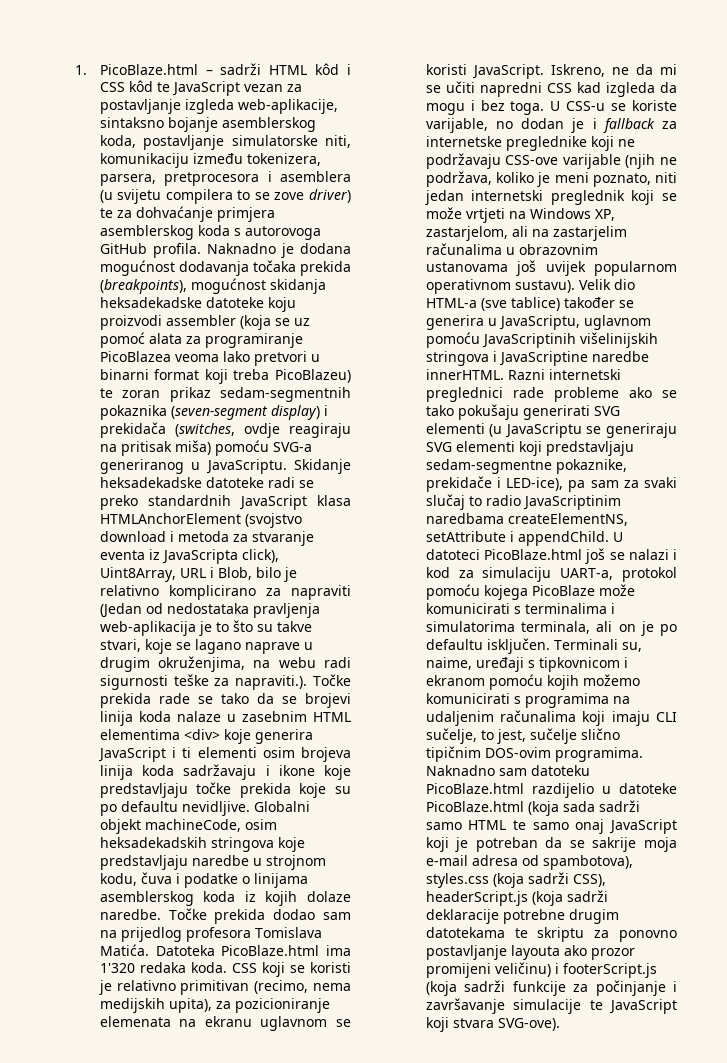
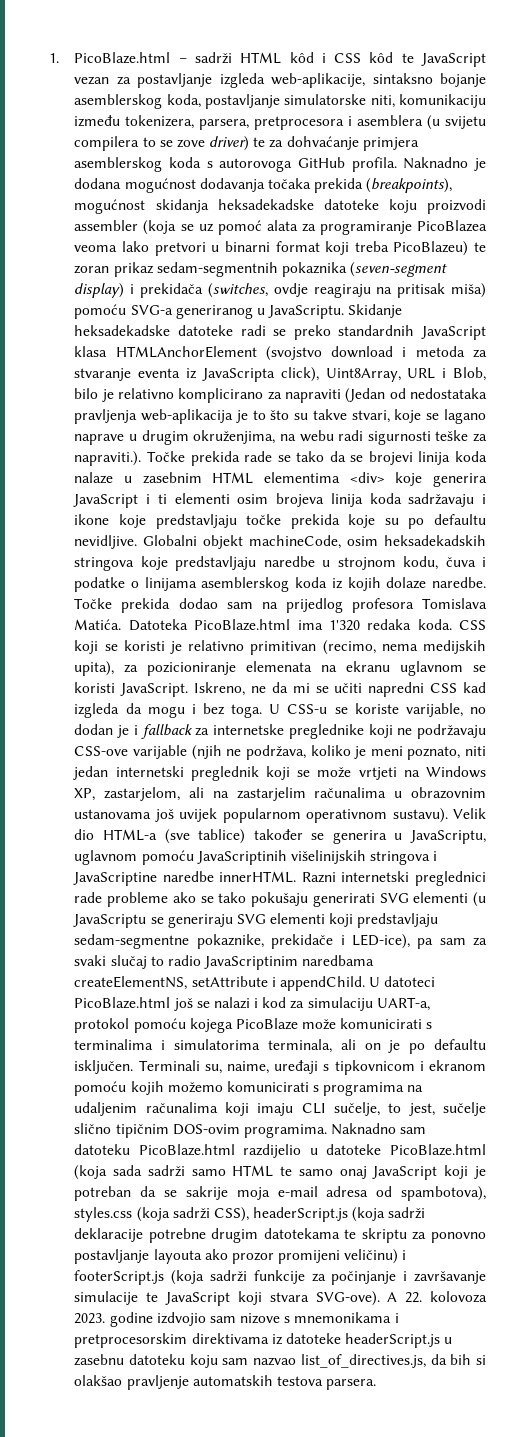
+ A 22. kolovoza 2023. godine izdvojio sam nizove s mnemonikama i pretprocesorskim direktivama iz datoteke headerScript.js u zasebnu datoteku koju sam nazvao list_of_directives.js, da bih si olakšao pravljenje automatskih testova parsera.

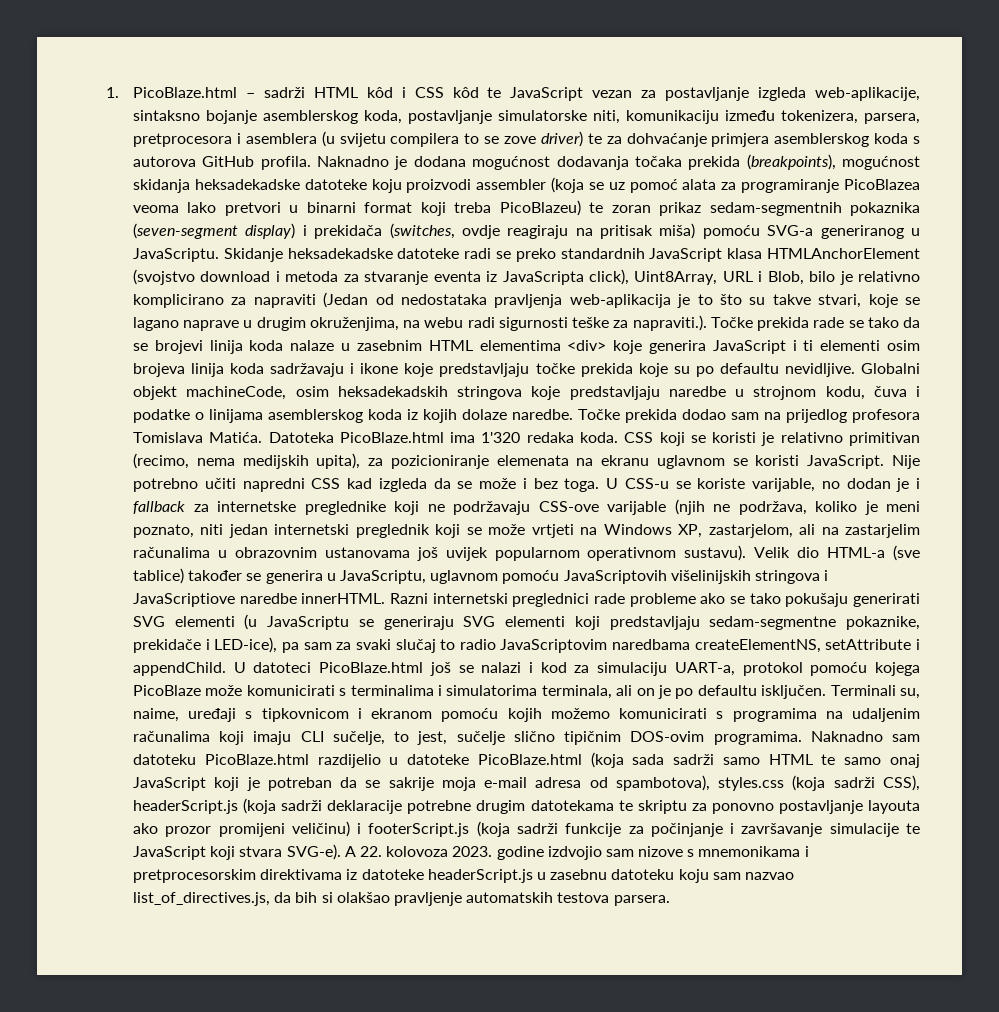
- 1. PicoBlaze.html – sadrži HTML kôd i CSS kôd te JavaScript vezan za postavljanje izgleda web-aplikacije, sintaksno bojanje asemblerskog koda, postavljanje simulatorske niti, komunikaciju između tokenizera, parsera, pretprocesora i asemblera (u svijetu compilera to se zove driver) te za dohvaćanje primjera asemblerskog koda s autorovoga GitHub profila.
+ 1. PicoBlaze.html – sadrži HTML kôd i CSS kôd te JavaScript vezan za postavljanje izgleda web-aplikacije, sintaksno bojanje asemblerskog koda, postavljanje simulatorske niti, komunikaciju između tokenizera, parsera, pretprocesora i asemblera (u svijetu compilera to se zove driver) te za dohvaćanje primjera asemblerskog koda s autorova GitHub profila.
- Iskreno, ne da mi se učiti napredni CSS kad izgleda da mogu i bez toga.
+ Nije potrebno učiti napredni CSS kad izgleda da se može i bez toga.
- Velik dio HTML-a (sve tablice) također se generira u JavaScriptu, uglavnom pomoću JavaScriptinih višelinijskih stringova i JavaScriptine naredbe innerHTML.
+ Velik dio HTML-a (sve tablice) također se generira u JavaScriptu, uglavnom pomoću JavaScriptovih višelinijskih stringova i JavaScriptiove naredbe innerHTML.
- Razni internetski preglednici rade probleme ako se tako pokušaju generirati SVG elementi (u JavaScriptu se generiraju SVG elementi koji predstavljaju sedam-segmentne pokaznike, prekidače i LED-ice), pa sam za svaki slučaj to radio JavaScriptinim naredbama createElementNS, setAttribute i appendChild.
+ Razni internetski preglednici rade probleme ako se tako pokušaju generirati SVG elementi (u JavaScriptu se generiraju SVG elementi koji predstavljaju sedam-segmentne pokaznike, prekidače i LED-ice), pa sam za svaki slučaj to radio JavaScriptovim naredbama createElementNS, setAttribute i appendChild.
- Naknadno sam datoteku PicoBlaze.html razdijelio u datoteke PicoBlaze.html (koja sada sadrži samo HTML te samo onaj JavaScript koji je potreban da se sakrije moja e-mail adresa od spambotova), styles.css (koja sadrži CSS), headerScript.js (koja sadrži deklaracije potrebne drugim datotekama te skriptu za ponovno postavljanje layouta ako prozor promijeni veličinu) i footerScript.js (koja sadrži funkcije za počinjanje i završavanje simulacije te JavaScript koji stvara SVG-ove).
+ Naknadno sam datoteku PicoBlaze.html razdijelio u datoteke PicoBlaze.html (koja sada sadrži samo HTML te samo onaj JavaScript koji je potreban da se sakrije moja e-mail adresa od spambotova), styles.css (koja sadrži CSS), headerScript.js (koja sadrži deklaracije potrebne drugim datotekama te skriptu za ponovno postavljanje layouta ako prozor promijeni veličinu) i footerScript.js (koja sadrži funkcije za počinjanje i završavanje simulacije te JavaScript koji stvara SVG-e).

